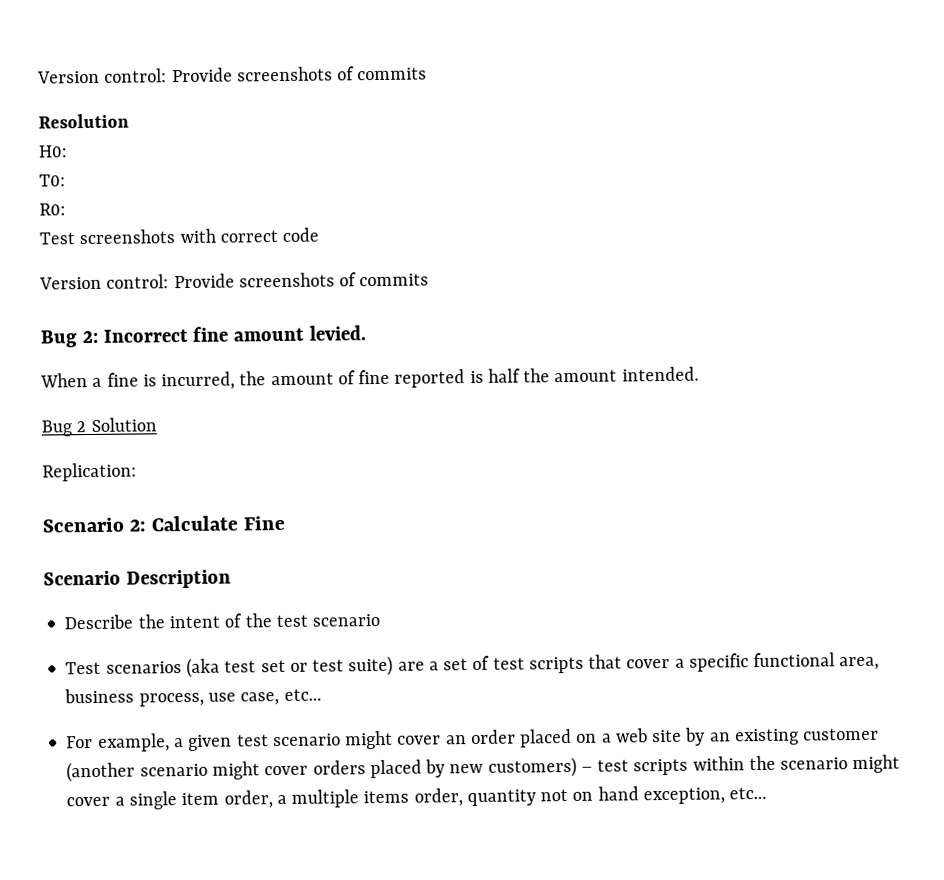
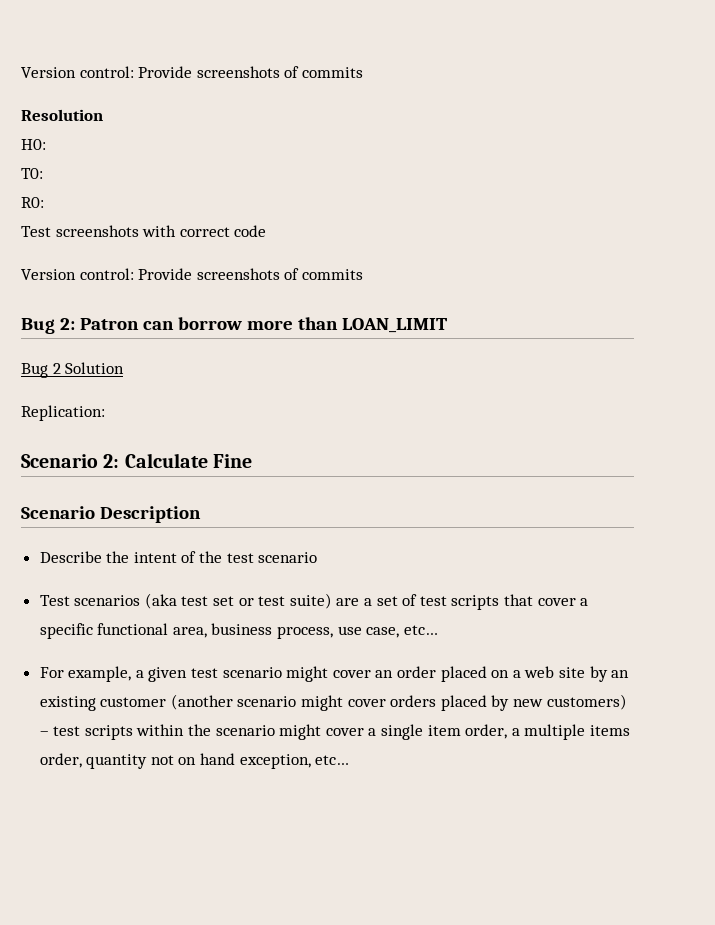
- Bug 2: Incorrect fine amount levied.
- When a fine is incurred, the amount of fine reported is half the amount intended.
+ Bug 2: Patron can borrow more than LOAN_LIMIT

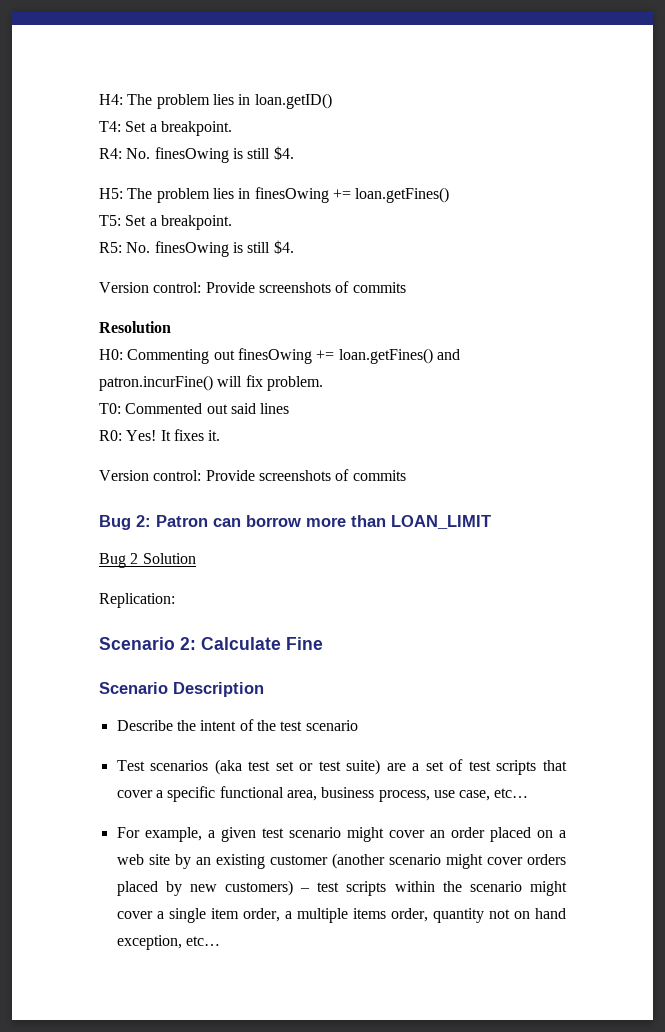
+ H4: The problem lies in loan.getID()
+ T4: Set a breakpoint.
+ R4: No. finesOwing is still $4.
+ H5: The problem lies in finesOwing += loan.getFines()
+ T5: Set a breakpoint.
+ R5: No. finesOwing is still $4.
- H0:
- T0:
- R0:
- Test screenshots with correct code
+ H0: Commenting out finesOwing += loan.getFines() and patron.incurFine() will fix problem.
+ T0: Commented out said lines
+ R0: Yes! It fixes it.

